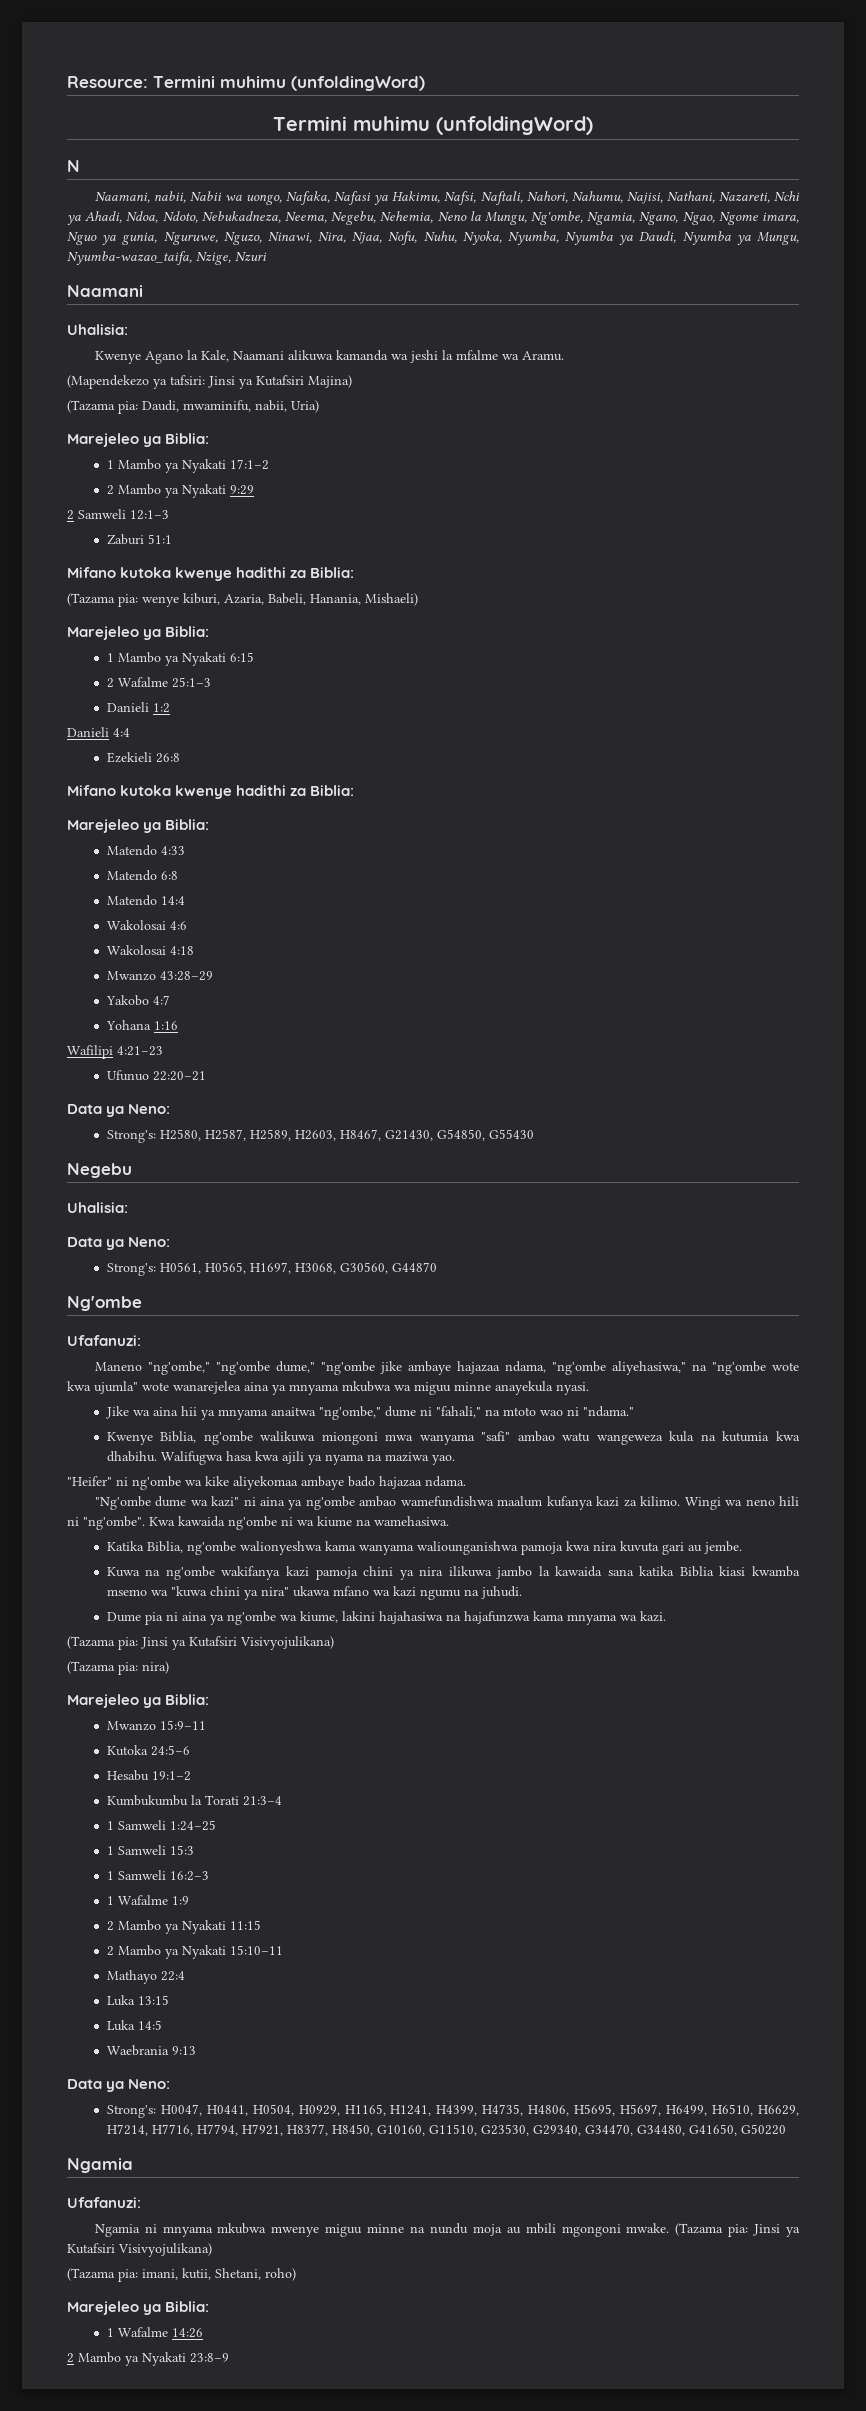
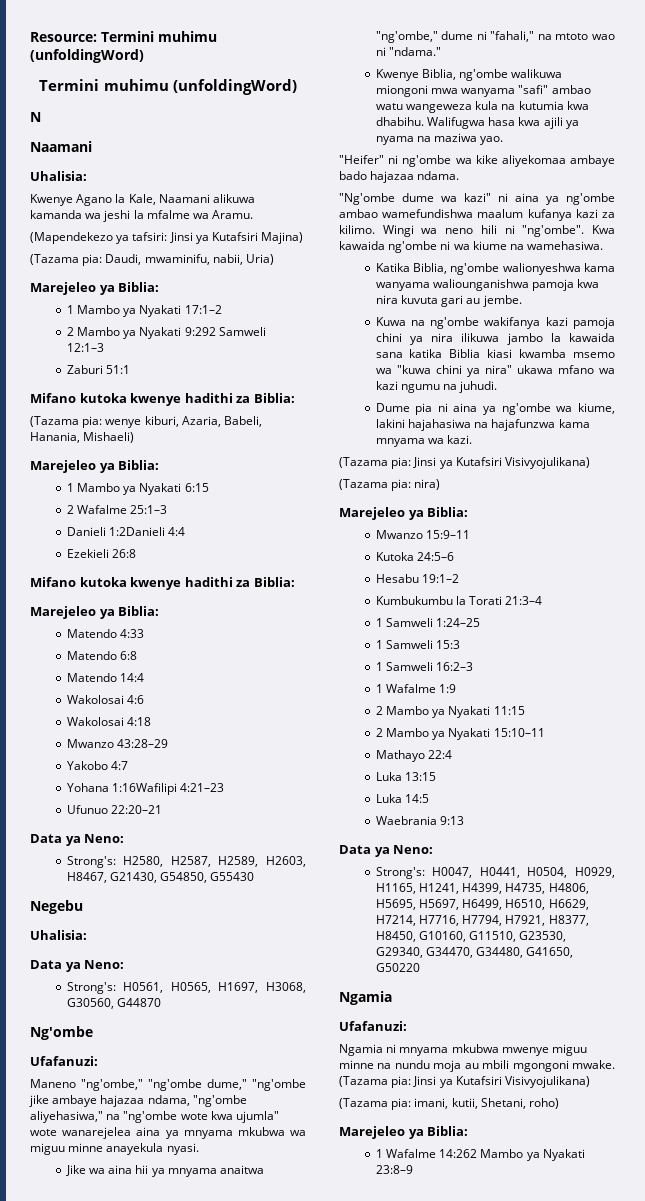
- Naamani, nabii, Nabii wa uongo, Nafaka, Nafasi ya Hakimu, Nafsi, Naftali, Nahori, Nahumu, Najisi, Nathani, Nazareti, Nchi ya Ahadi, Ndoa, Ndoto, Nebukadneza, Neema, Negebu, Nehemia, Neno la Mungu, Ng'ombe, Ngamia, Ngano, Ngao, Ngome imara, Nguo ya gunia, Nguruwe, Nguzo, Ninawi, Nira, Njaa, Nofu, Nuhu, Nyoka, Nyumba, Nyumba ya Daudi, Nyumba ya Mungu, Nyumba-wazao_taifa, Nzige, Nzuri
- 2 Mambo ya Nyakati 9:29
- 2 Samweli 12:1–3
+ 2 Mambo ya Nyakati 9:292 Samweli 12:1–3
- Danieli 1:2
- Danieli 4:4
+ Danieli 1:2Danieli 4:4
- Yohana 1:16
- Wafilipi 4:21–23
+ Yohana 1:16Wafilipi 4:21–23
- 1 Wafalme 14:26
- 2 Mambo ya Nyakati 23:8–9
+ 1 Wafalme 14:262 Mambo ya Nyakati 23:8–9

